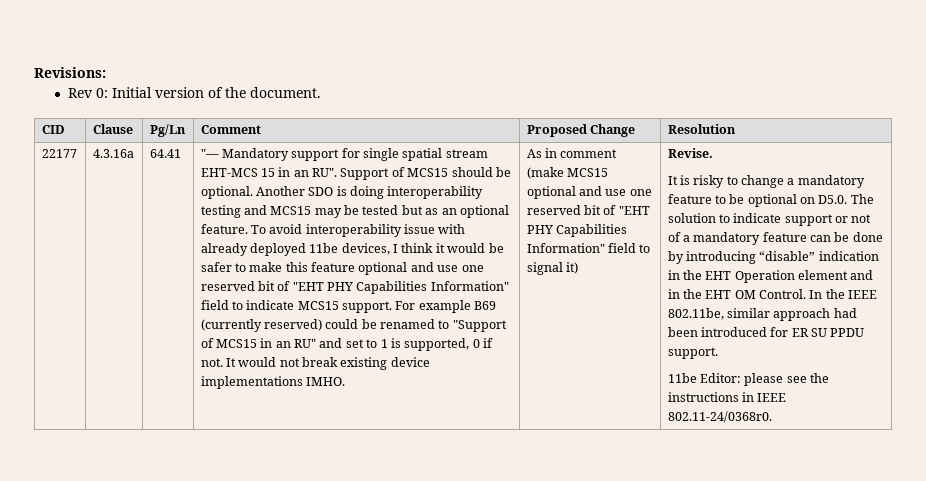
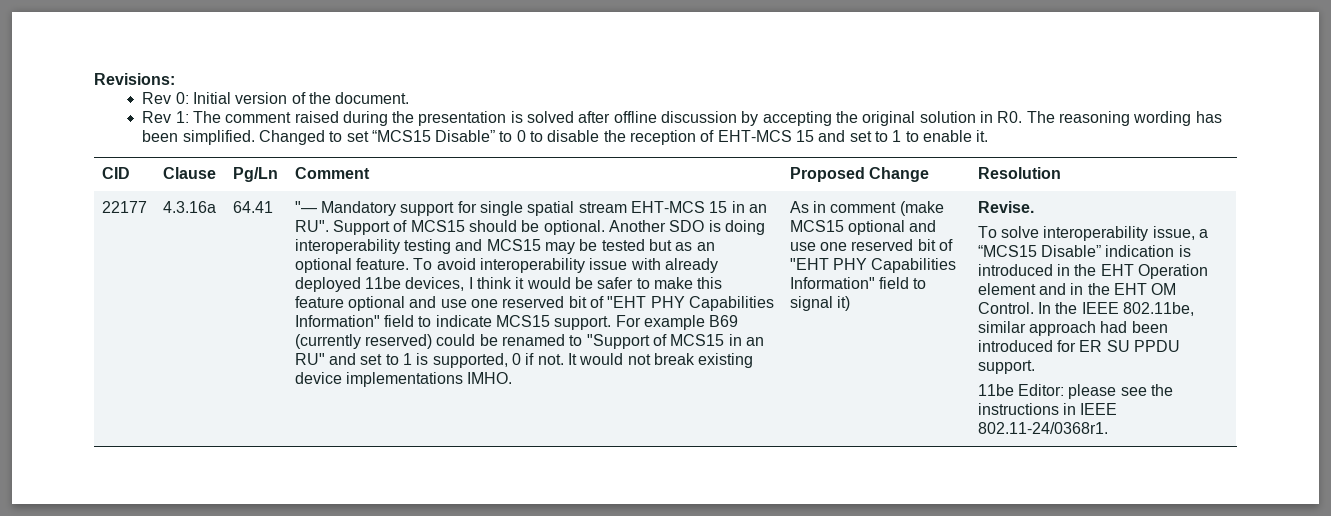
+ Rev 1: The comment raised during the presentation is solved after offline discussion by accepting the original solution in R0. The reasoning wording has been simplified. Changed to set “MCS15 Disable” to 0 to disable the reception of EHT-MCS 15 and set to 1 to enable it.
- It is risky to change a mandatory feature to be optional on D5.0. The solution to indicate support or not of a mandatory feature can be done by introducing “disable” indication in the EHT Operation element and in the EHT OM Control.
+ To solve interoperability issue, a “MCS15 Disable” indication is introduced in the EHT Operation element and in the EHT OM Control.
- 11be Editor: please see the instructions in IEEE 802.11-24/0368r0.
+ 11be Editor: please see the instructions in IEEE 802.11-24/0368r1.

